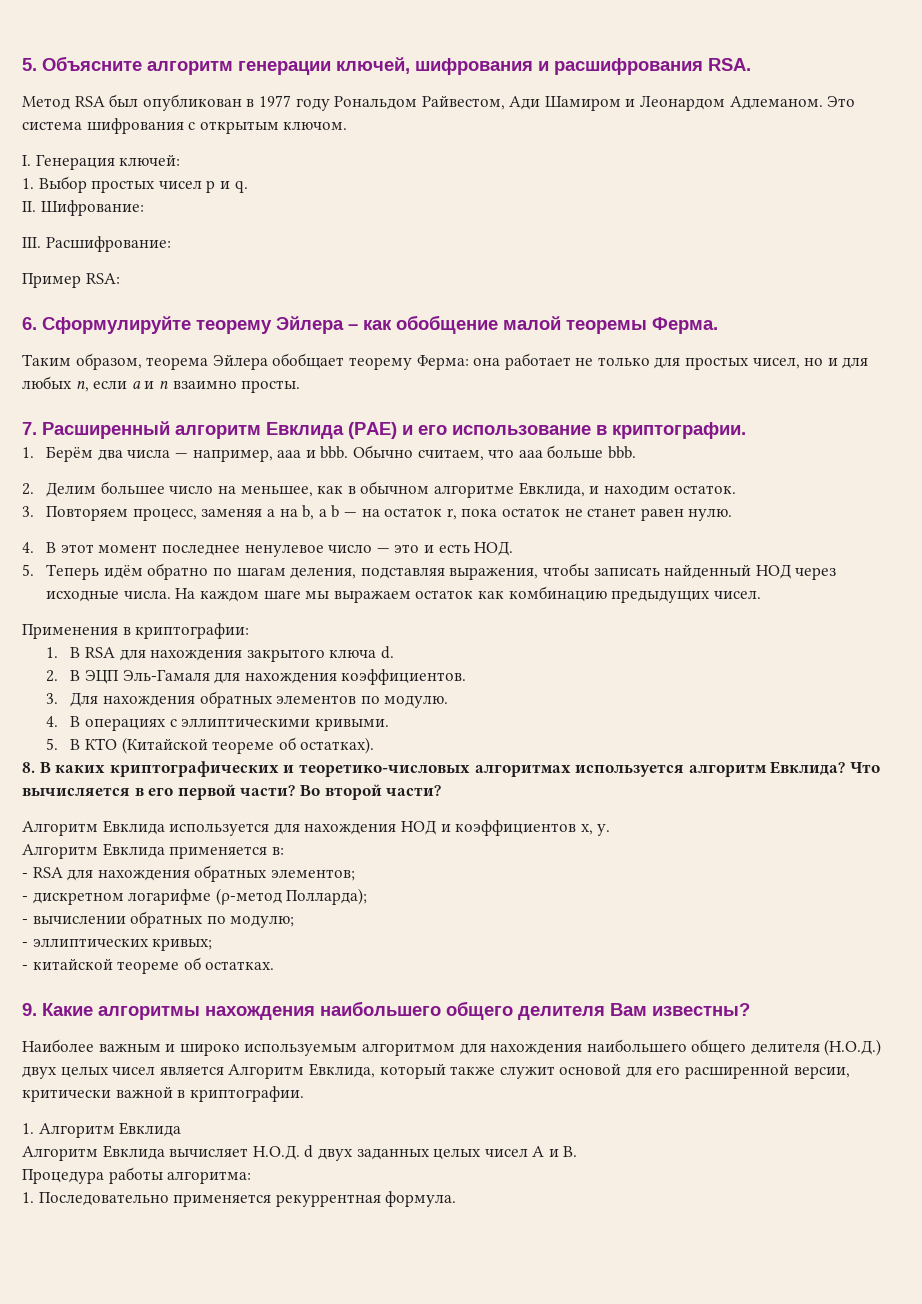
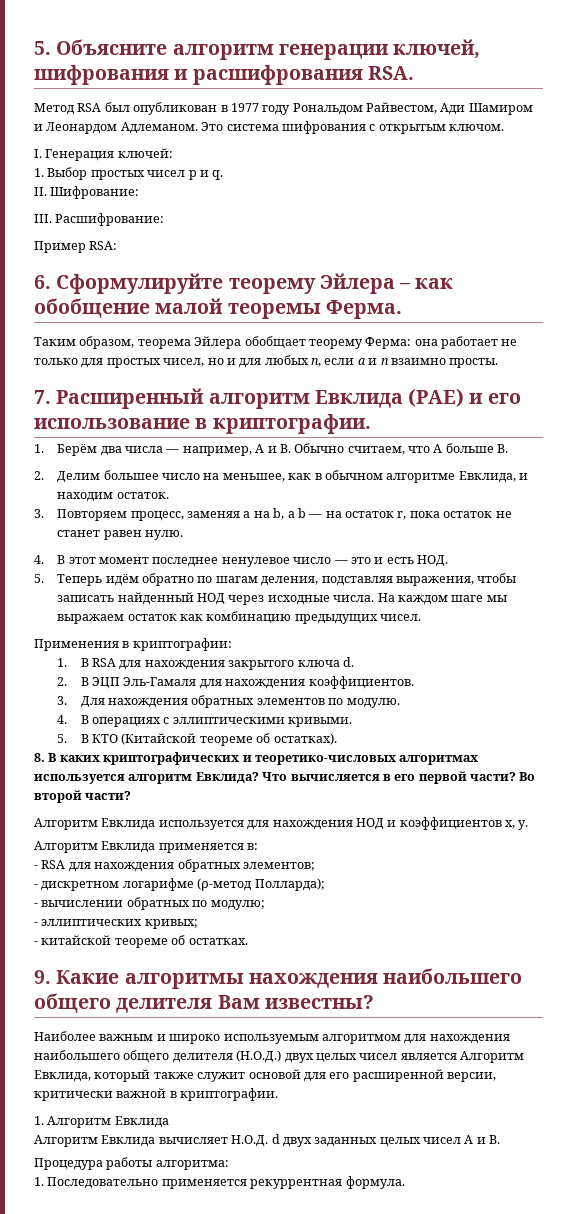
- 1. Берём два числа — например, aaa и bbb. Обычно считаем, что aaa больше bbb.
+ 1. Берём два числа — например, A и B. Обычно считаем, что A больше B.

